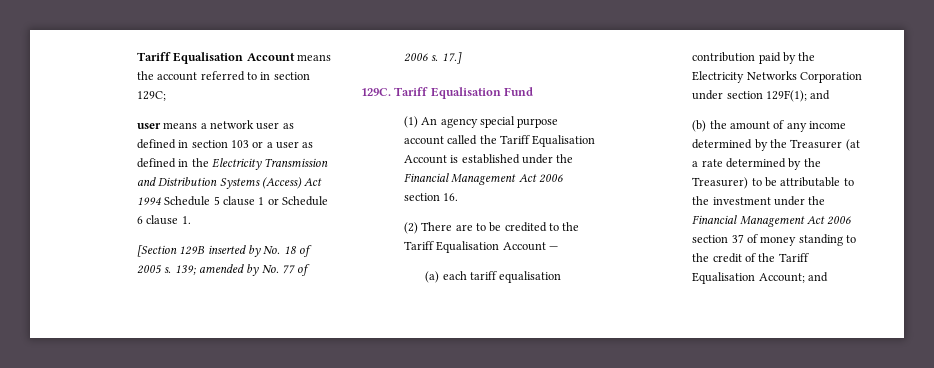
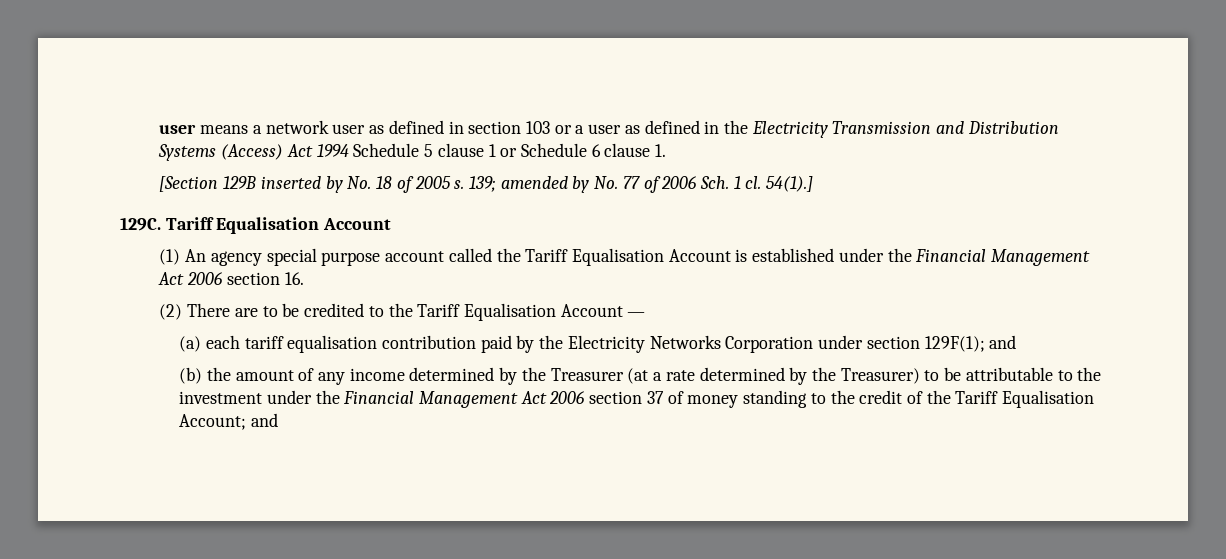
- Tariff Equalisation Account means the account referred to in section 129C;
- 139; amended by No. 77 of 2006 s. 17.]
+ 139; amended by No. 77 of 2006 Sch. 1 cl. 54(1).]
- 129C. Tariff Equalisation Fund
+ 129C. Tariff Equalisation Account

